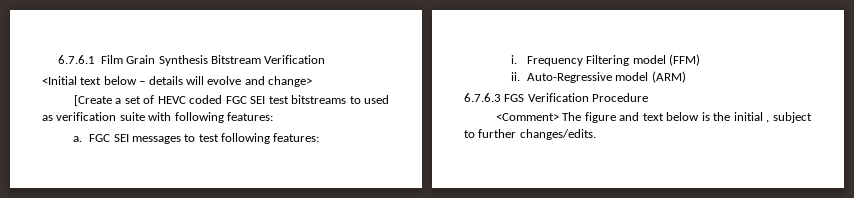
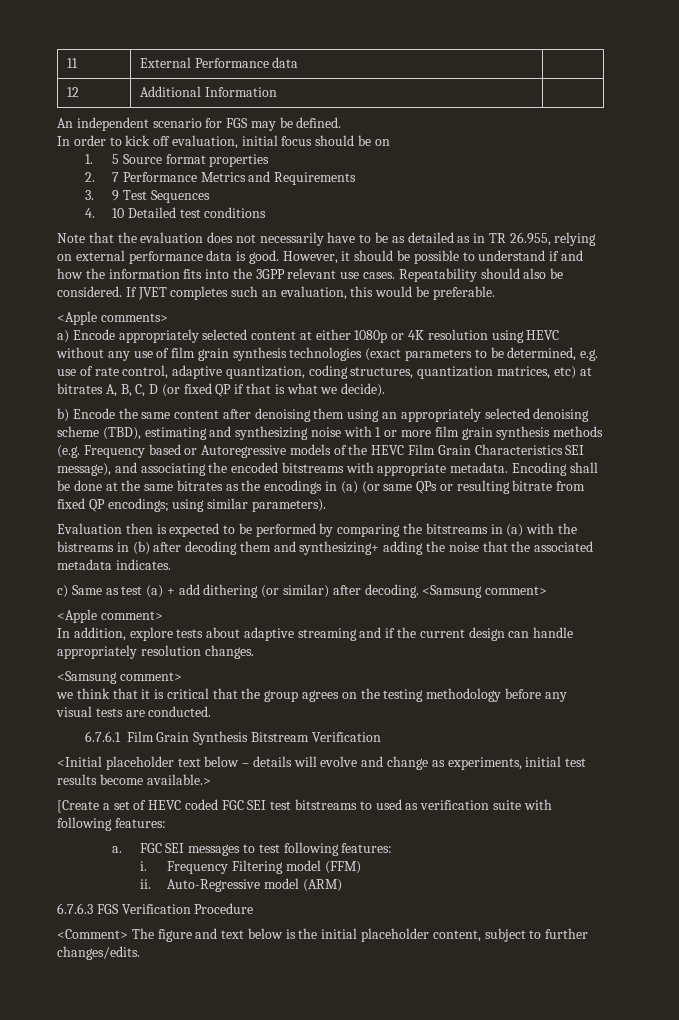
+ 11 | External Performance data |
+ 12 | Additional Information |
+ An independent scenario for FGS may be defined.
+ In order to kick off evaluation, initial focus should be on
+ 1. 5 Source format properties
+ 2. 7 Performance Metrics and Requirements
+ 3. 9 Test Sequences
+ 4. 10 Detailed test conditions
+ Note that the evaluation does not necessarily have to be as detailed as in TR 26.955, relying on external performance data is good. However, it should be possible to understand if and how the information fits into the 3GPP relevant use cases. Repeatability should also be considered. If JVET completes such an evaluation, this would be preferable.
+ <Apple comments>
+ a) Encode appropriately selected content at either 1080p or 4K resolution using HEVC without any use of film grain synthesis technologies (exact parameters to be determined, e.g. use of rate control, adaptive quantization, coding structures, quantization matrices, etc) at bitrates A, B, C, D (or fixed QP if that is what we decide).
+ b) Encode the same content after denoising them using an appropriately selected denoising scheme (TBD), estimating and synthesizing noise with 1 or more film grain synthesis methods (e.g. Frequency based or Autoregressive models of the HEVC Film Grain Characteristics SEI message), and associating the encoded bitstreams with appropriate metadata. Encoding shall be done at the same bitrates as the encodings in (a) (or same QPs or resulting bitrate from fixed QP encodings; using similar parameters).
+ Evaluation then is expected to be performed by comparing the bitstreams in (a) with the bistreams in (b) after decoding them and synthesizing+ adding the noise that the associated metadata indicates.
+ c) Same as test (a) + add dithering (or similar) after decoding. <Samsung comment>
+ <Apple comment>
+ In addition, explore tests about adaptive streaming and if the current design can handle appropriately resolution changes.
+ <Samsung comment>
+ we think that it is critical that the group agrees on the testing methodology before any visual tests are conducted.
- <Initial text below – details will evolve and change>
+ <Initial placeholder text below – details will evolve and change as experiments, initial test results become available.>
- <Comment> The figure and text below is the initial , subject to further changes/edits.
+ <Comment> The figure and text below is the initial placeholder content, subject to further changes/edits.

